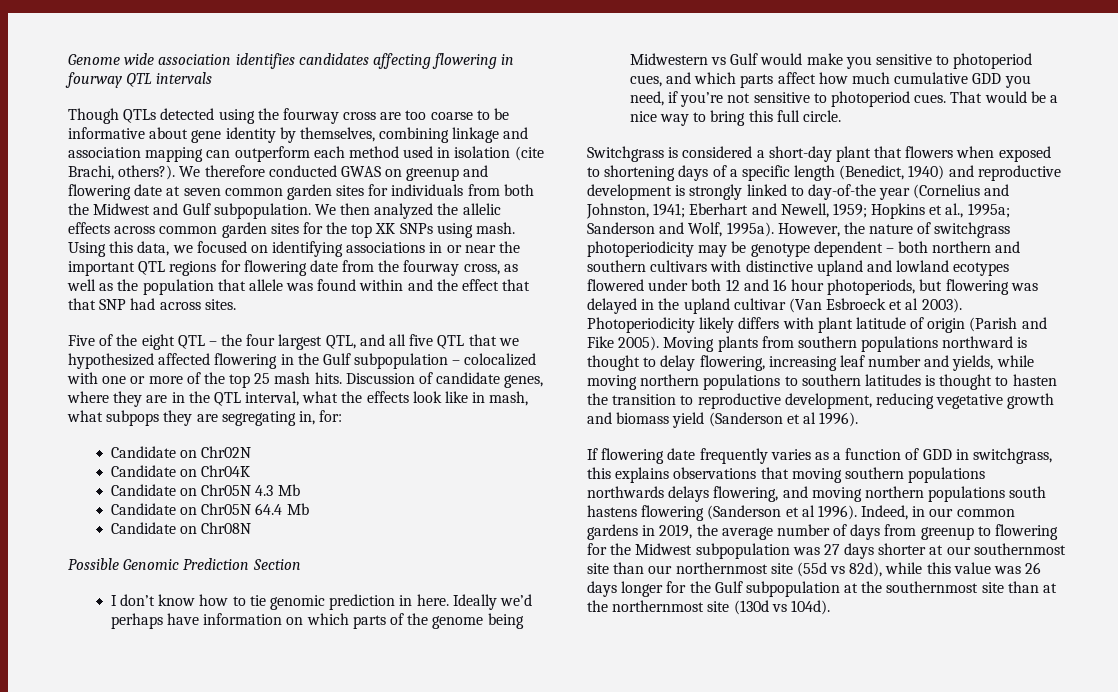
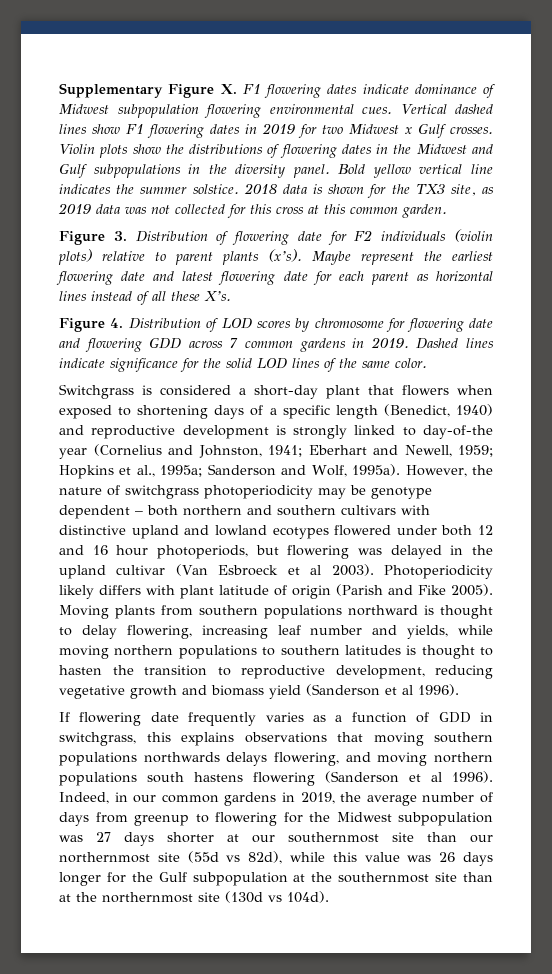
- Genome wide association identifies candidates affecting flowering in fourway QTL intervals
- Though QTLs detected using the fourway cross are too coarse to be informative about gene identity by themselves, combining linkage and association mapping can outperform each method used in isolation (cite Brachi, others?). We therefore conducted GWAS on greenup and flowering date at seven common garden sites for individuals from both the Midwest and Gulf subpopulation. We then analyzed the allelic effects across common garden sites for the top XK SNPs using mash. Using this data, we focused on identifying associations in or near the important QTL regions for flowering date from the fourway cross, as well as the population that allele was found within and the effect that that SNP had across sites.
- Five of the eight QTL – the four largest QTL, and all five QTL that we hypothesized affected flowering in the Gulf subpopulation – colocalized with one or more of the top 25 mash hits. Discussion of candidate genes, where they are in the QTL interval, what the effects look like in mash, what subpops they are segregating in, for:
- Candidate on Chr02N
- Candidate on Chr04K
- Candidate on Chr05N 4.3 Mb
- Candidate on Chr05N 64.4 Mb
- Candidate on Chr08N
- Possible Genomic Prediction Section
- I don’t know how to tie genomic prediction in here. Ideally we’d perhaps have information on which parts of the genome being Midwestern vs Gulf would make you sensitive to photoperiod cues, and which parts affect how much cumulative GDD you need, if you’re not sensitive to photoperiod cues. That would be a nice way to bring this full circle.
+ Supplementary Figure X. F1 flowering dates indicate dominance of Midwest subpopulation flowering environmental cues. Vertical dashed lines show F1 flowering dates in 2019 for two Midwest x Gulf crosses. Violin plots show the distributions of flowering dates in the Midwest and Gulf subpopulations in the diversity panel. Bold yellow vertical line indicates the summer solstice. 2018 data is shown for the TX3 site, as 2019 data was not collected for this cross at this common garden.
+ Figure 3. Distribution of flowering date for F2 individuals (violin plots) relative to parent plants (x’s). Maybe represent the earliest flowering date and latest flowering date for each parent as horizontal lines instead of all these X’s.
+ Figure 4. Distribution of LOD scores by chromosome for flowering date and flowering GDD across 7 common gardens in 2019. Dashed lines indicate significance for the solid LOD lines of the same color.

